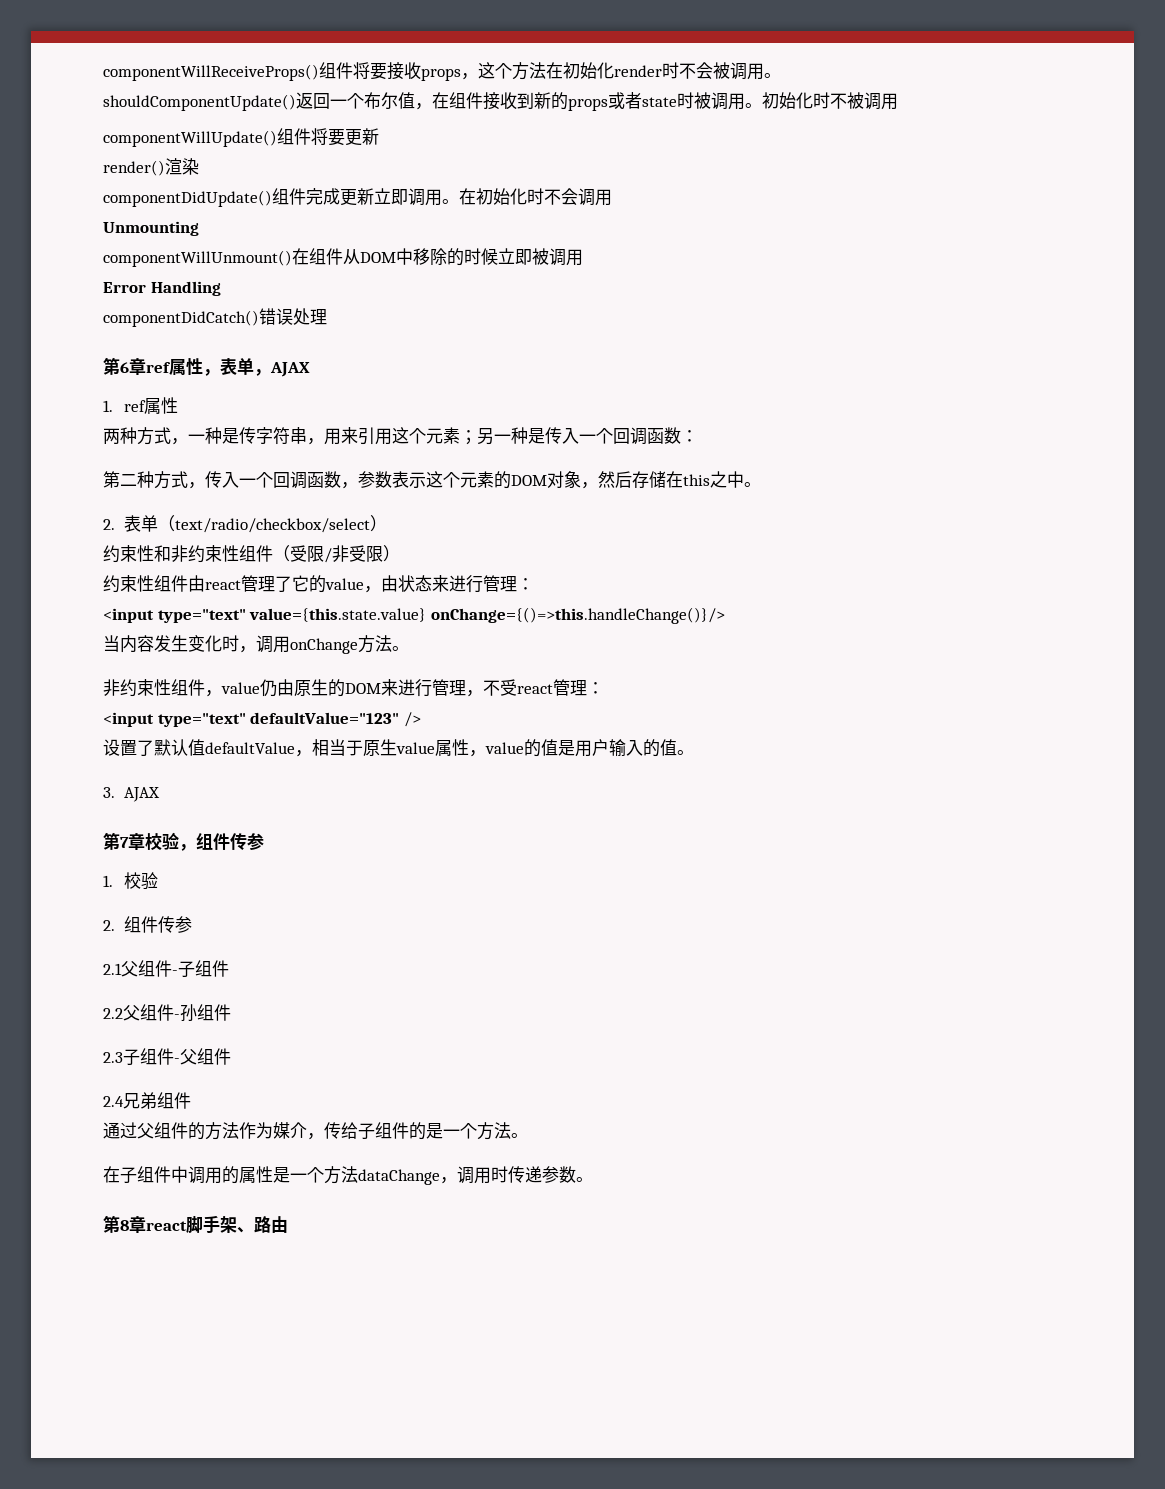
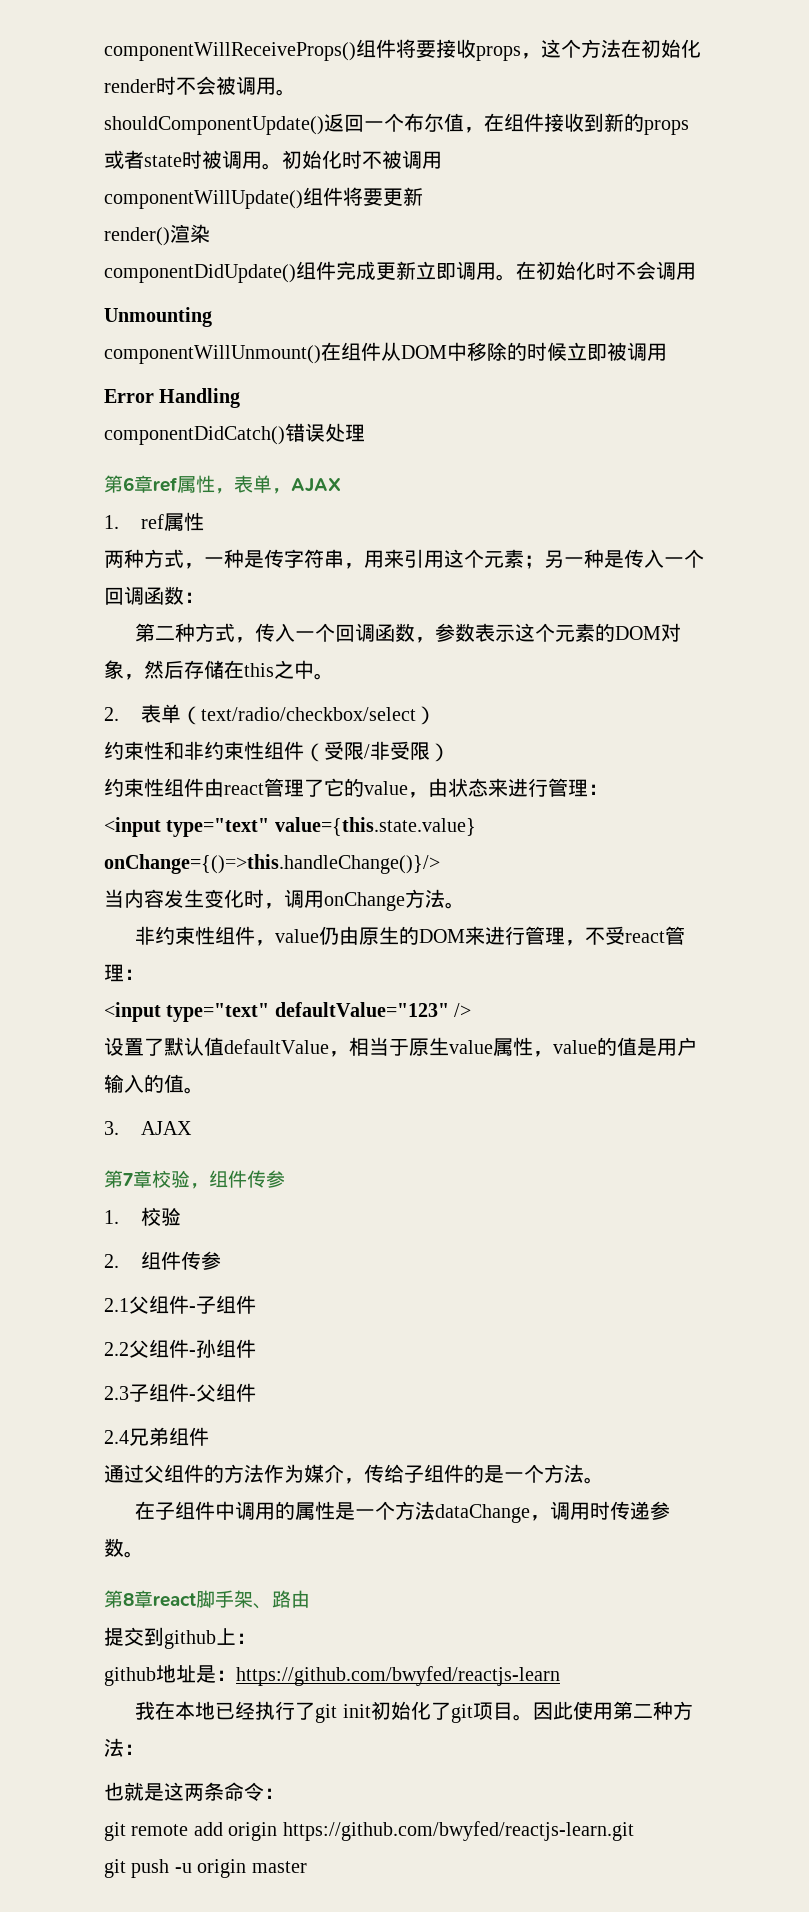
+ 提交到github上：
+ github地址是：https://github.com/bwyfed/reactjs-learn
+ 我在本地已经执行了git init初始化了git项目。因此使用第二种方法：
+ 也就是这两条命令：
+ git remote add origin https://github.com/bwyfed/reactjs-learn.git
+ git push -u origin master

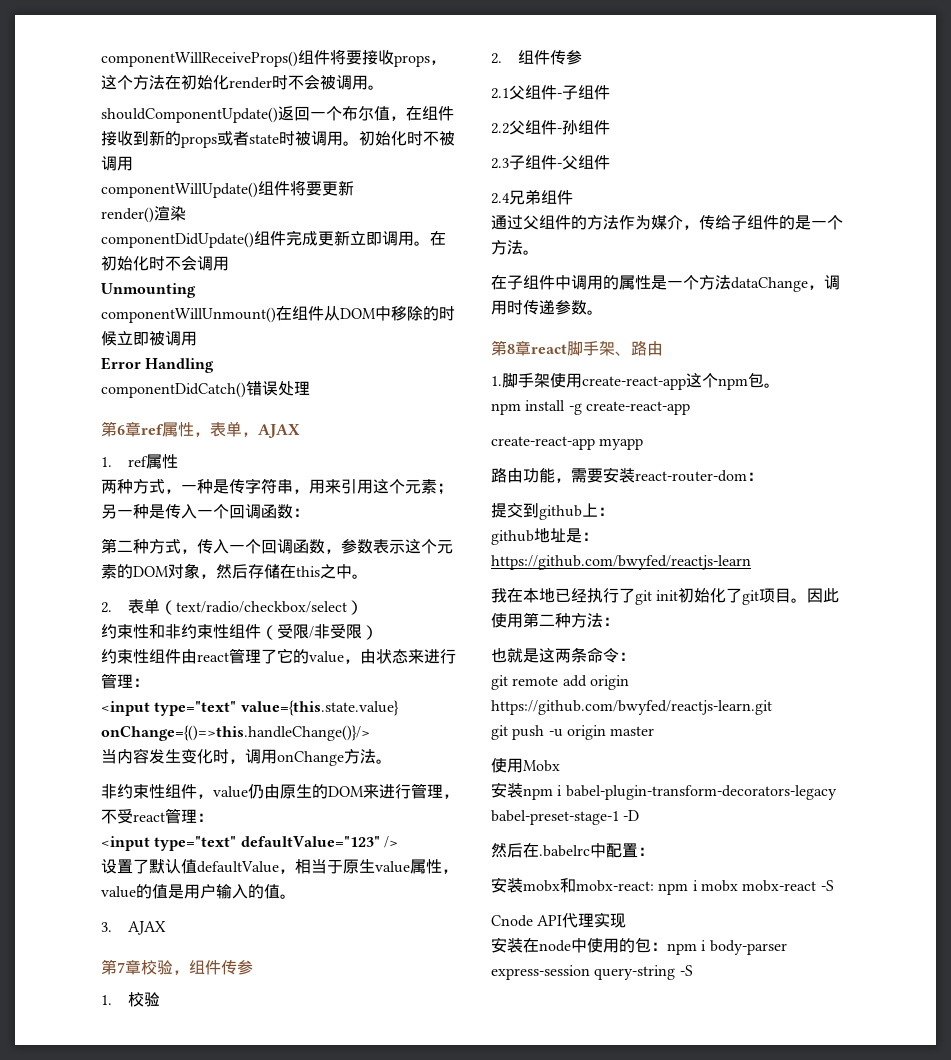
+ 1.脚手架使用create-react-app这个npm包。
+ npm install -g create-react-app
+ create-react-app myapp
+ 路由功能，需要安装react-router-dom：
+ 使用Mobx
+ 安装npm i babel-plugin-transform-decorators-legacy babel-preset-stage-1 -D
+ 然后在.babelrc中配置：
+ 安装mobx和mobx-react: npm i mobx mobx-react -S
+ Cnode API代理实现
+ 安装在node中使用的包：npm i body-parser express-session query-string -S

